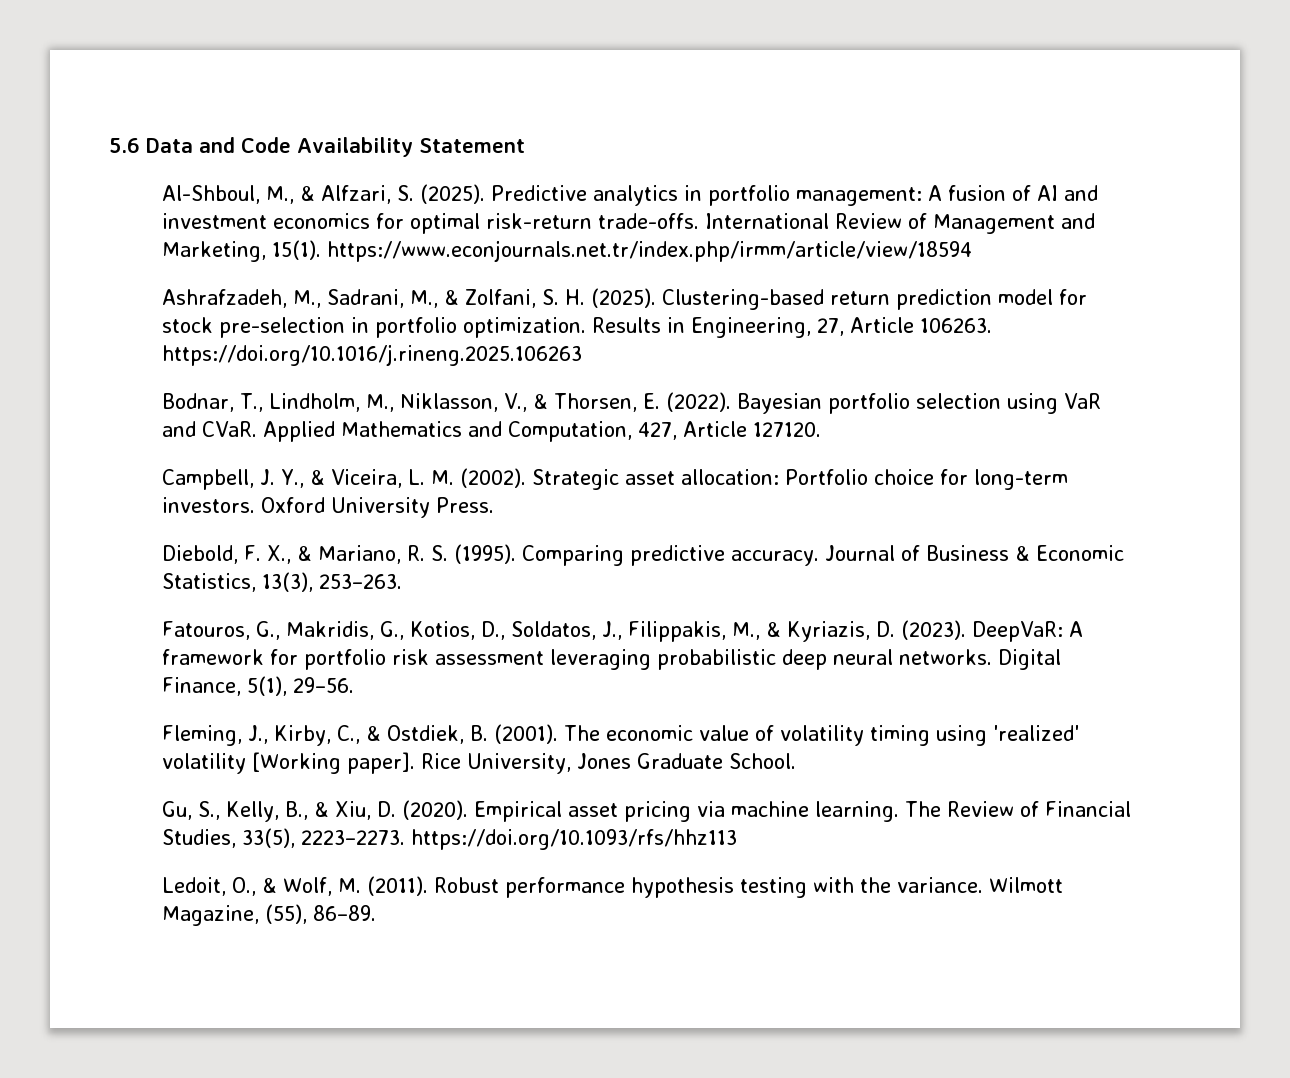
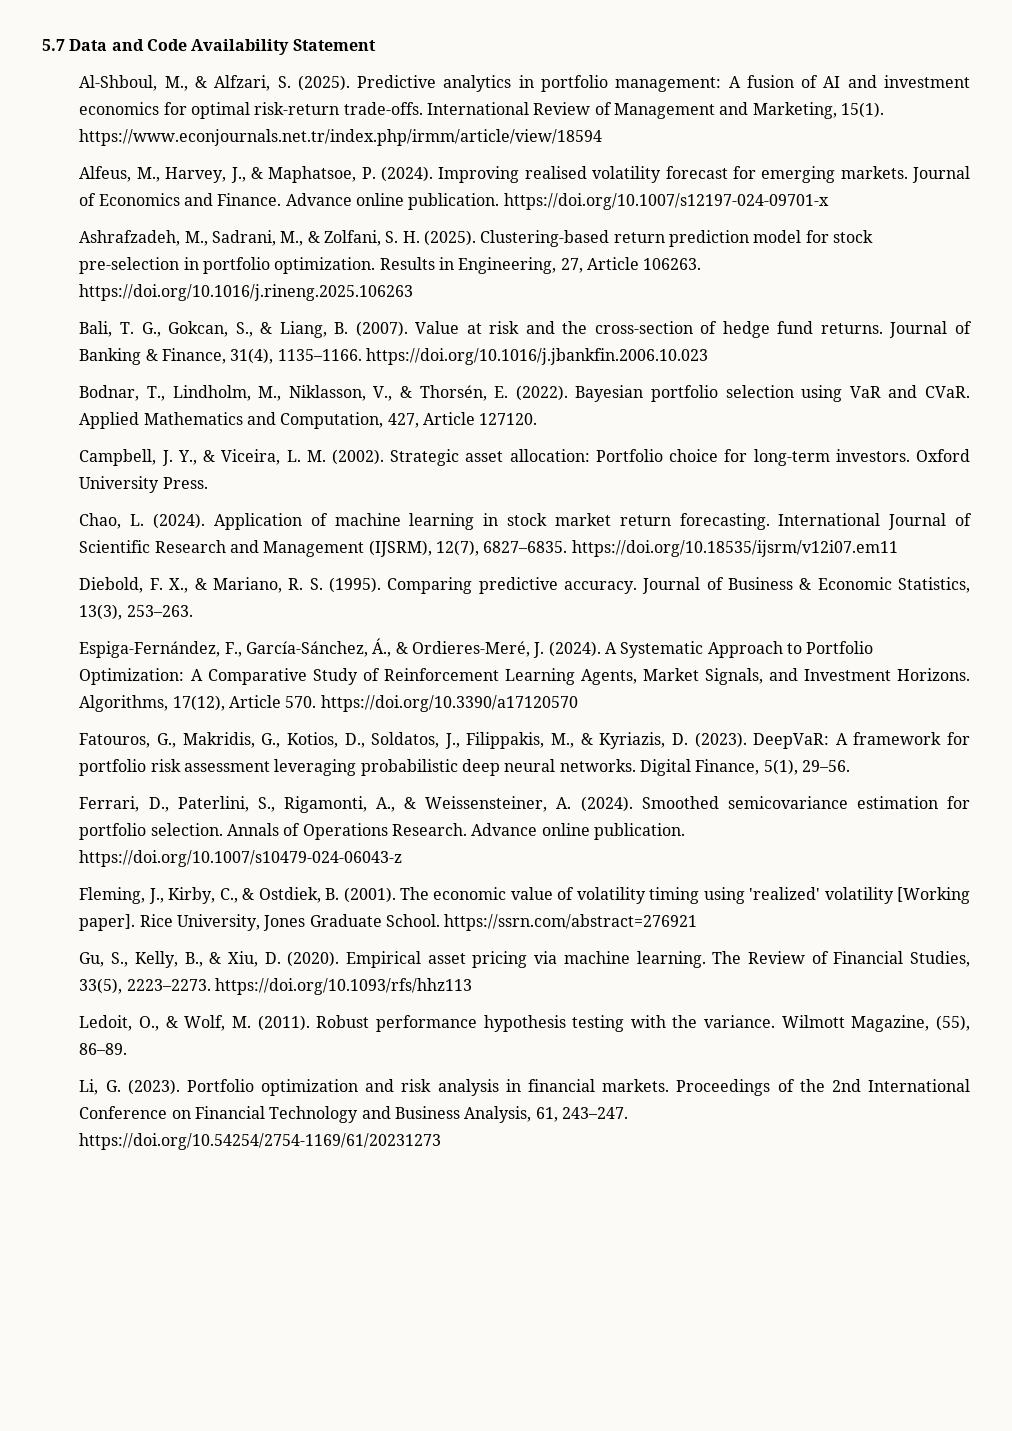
- 5.6 Data and Code Availability Statement
+ 5.7 Data and Code Availability Statement
+ Alfeus, M., Harvey, J., & Maphatsoe, P. (2024). Improving realised volatility forecast for emerging markets. Journal of Economics and Finance. Advance online publication. https://doi.org/10.1007/s12197-024-09701-x
+ Bali, T. G., Gokcan, S., & Liang, B. (2007). Value at risk and the cross-section of hedge fund returns. Journal of Banking & Finance, 31(4), 1135–1166. https://doi.org/10.1016/j.jbankfin.2006.10.023
- Bodnar, T., Lindholm, M., Niklasson, V., & Thorsen, E. (2022).
+ Bodnar, T., Lindholm, M., Niklasson, V., & Thorsén, E. (2022).
+ Chao, L. (2024). Application of machine learning in stock market return forecasting. International Journal of Scientific Research and Management (IJSRM), 12(7), 6827–6835. https://doi.org/10.18535/ijsrm/v12i07.em11
+ Espiga-Fernández, F., García-Sánchez, Á., & Ordieres-Meré, J. (2024). A Systematic Approach to Portfolio Optimization: A Comparative Study of Reinforcement Learning Agents, Market Signals, and Investment Horizons. Algorithms, 17(12), Article 570. https://doi.org/10.3390/a17120570
+ Ferrari, D., Paterlini, S., Rigamonti, A., & Weissensteiner, A. (2024). Smoothed semicovariance estimation for portfolio selection. Annals of Operations Research. Advance online publication. https://doi.org/10.1007/s10479-024-06043-z
- Rice University, Jones Graduate School.
+ Rice University, Jones Graduate School. https://ssrn.com/abstract=276921
+ Li, G. (2023). Portfolio optimization and risk analysis in financial markets. Proceedings of the 2nd International Conference on Financial Technology and Business Analysis, 61, 243–247. https://doi.org/10.54254/2754-1169/61/20231273

